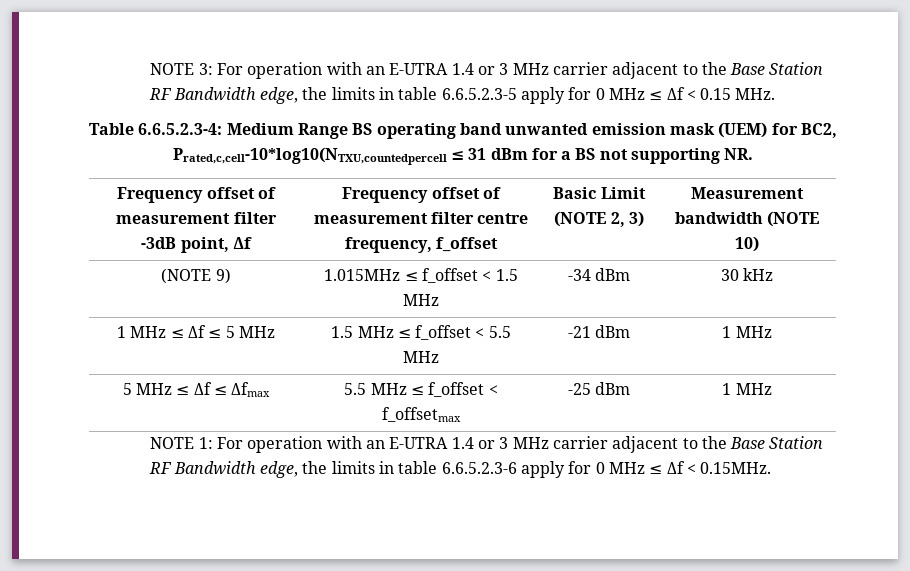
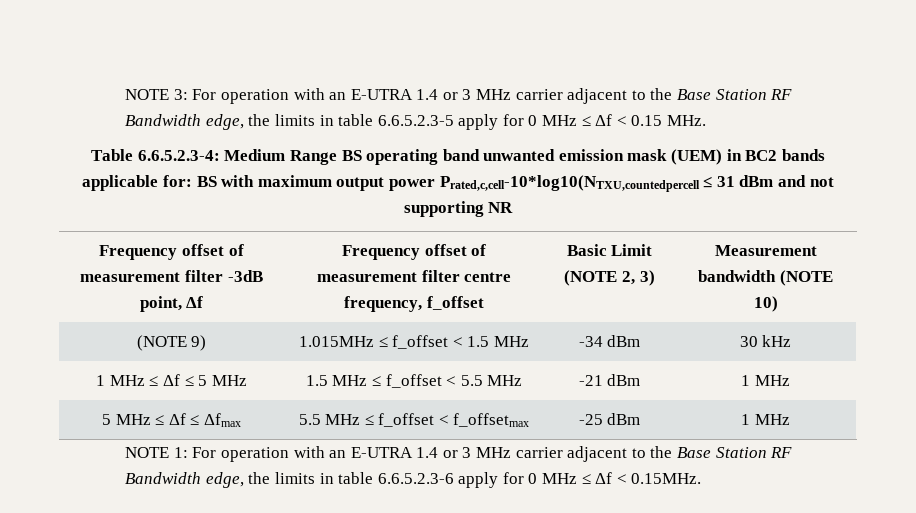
- Table 6.6.5.2.3-4: Medium Range BS operating band unwanted emission mask (UEM) for BC2, Prated,c,cell-10*log10(NTXU,countedpercell ≤ 31 dBm for a BS not supporting NR.
+ Table 6.6.5.2.3-4: Medium Range BS operating band unwanted emission mask (UEM) in BC2 bands applicable for: BS with maximum output power Prated,c,cell-10*log10(NTXU,countedpercell ≤ 31 dBm and not supporting NR

